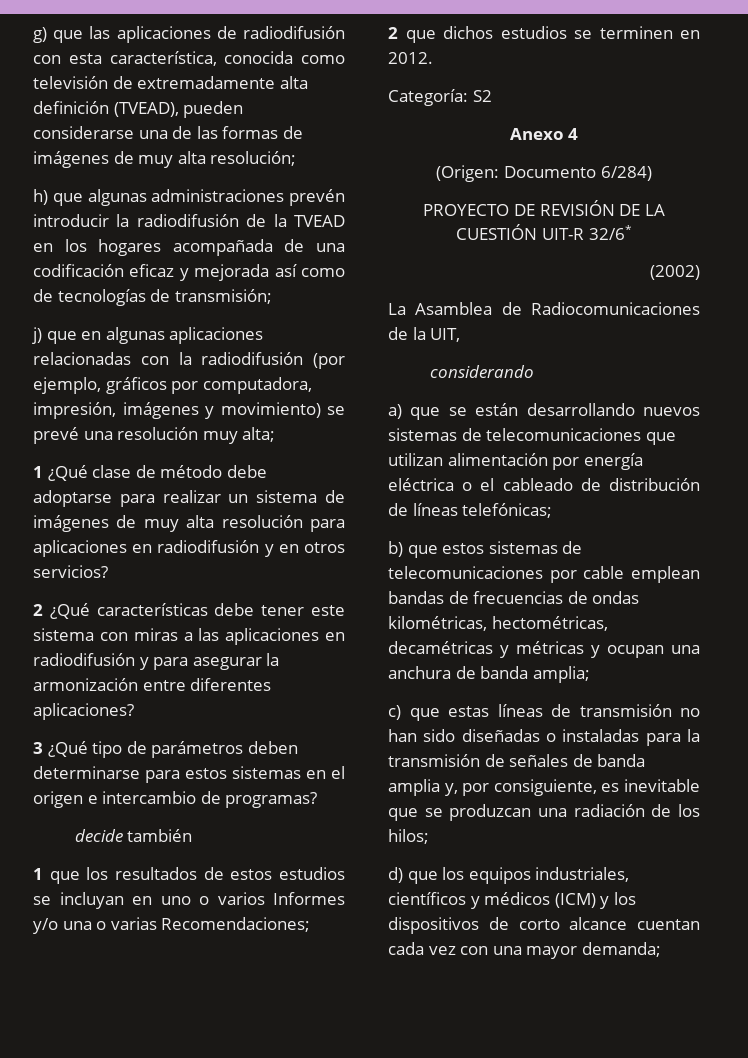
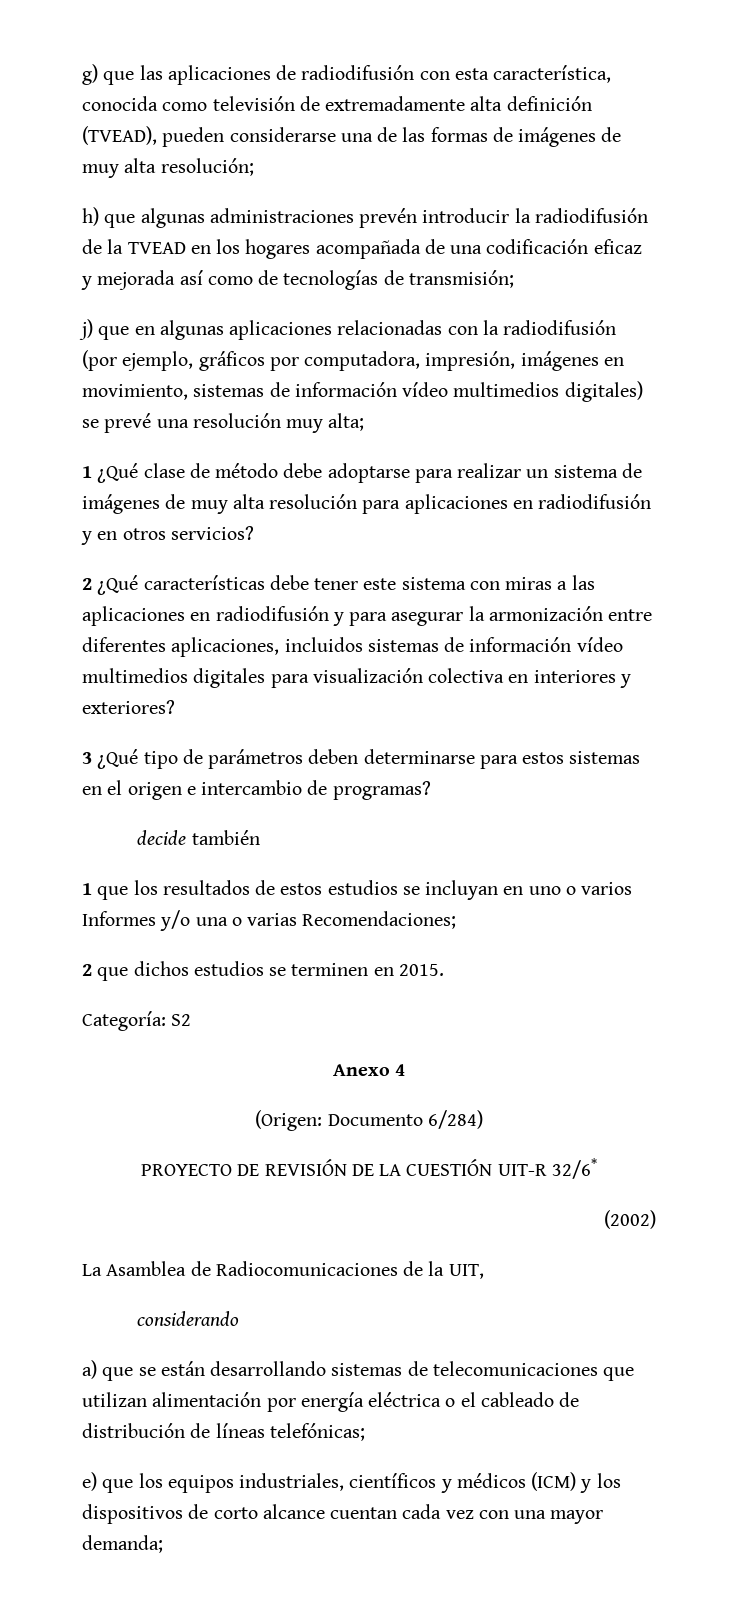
- j) que en algunas aplicaciones relacionadas con la radiodifusión (por ejemplo, gráficos por computadora, impresión, imágenes y movimiento) se prevé una resolución muy alta;
+ j) que en algunas aplicaciones relacionadas con la radiodifusión (por ejemplo, gráficos por computadora, impresión, imágenes en movimiento, sistemas de información vídeo multimedios digitales) se prevé una resolución muy alta;
- 2 ¿Qué características debe tener este sistema con miras a las aplicaciones en radiodifusión y para asegurar la armonización entre diferentes aplicaciones?
+ 2 ¿Qué características debe tener este sistema con miras a las aplicaciones en radiodifusión y para asegurar la armonización entre diferentes aplicaciones, incluidos sistemas de información vídeo multimedios digitales para visualización colectiva en interiores y exteriores?
- 2 que dichos estudios se terminen en 2012.
+ 2 que dichos estudios se terminen en 2015.
- a) que se están desarrollando nuevos sistemas de telecomunicaciones que utilizan alimentación por energía eléctrica o el cableado de distribución de líneas telefónicas;
+ a) que se están desarrollando sistemas de telecomunicaciones que utilizan alimentación por energía eléctrica o el cableado de distribución de líneas telefónicas;
- b) que estos sistemas de telecomunicaciones por cable emplean bandas de frecuencias de ondas kilométricas, hectométricas, decamétricas y métricas y ocupan una anchura de banda amplia;
- c) que estas líneas de transmisión no han sido diseñadas o instaladas para la transmisión de señales de banda amplia y, por consiguiente, es inevitable que se produzcan una radiación de los hilos;
- d) que los equipos industriales, científicos y médicos (ICM) y los dispositivos de corto alcance cuentan cada vez con una mayor demanda;
+ e) que los equipos industriales, científicos y médicos (ICM) y los dispositivos de corto alcance cuentan cada vez con una mayor demanda;

